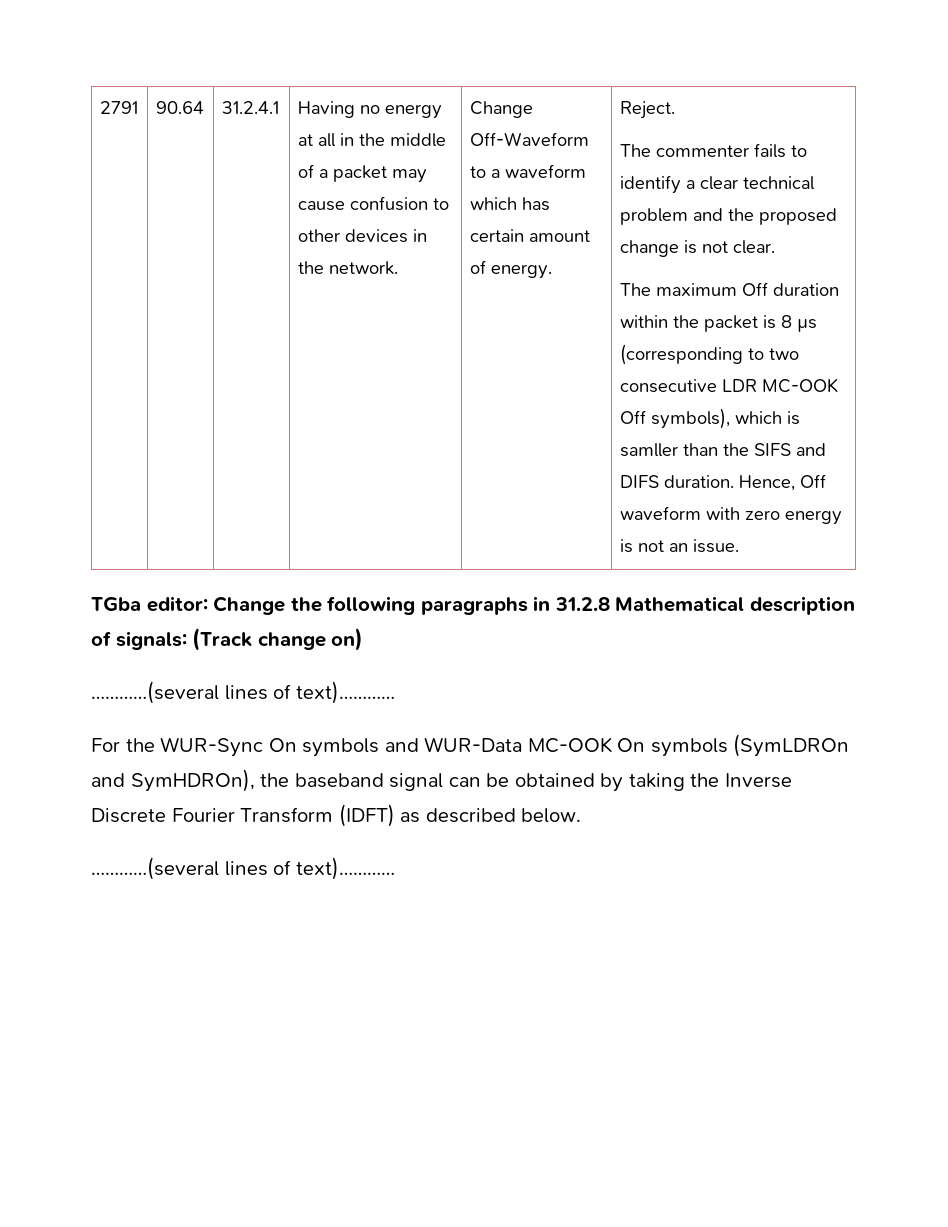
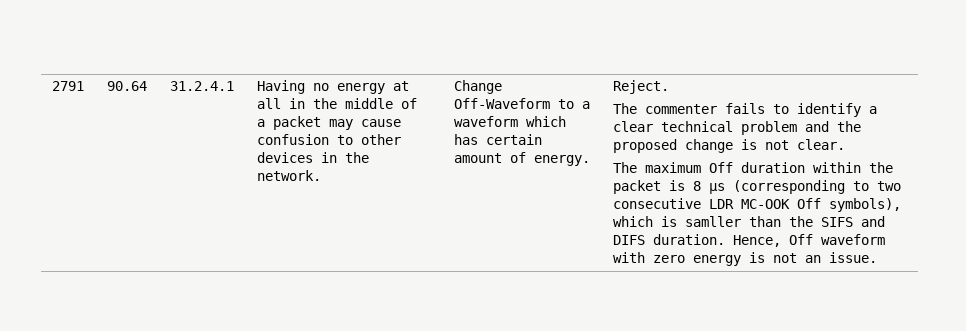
- TGba editor: Change the following paragraphs in 31.2.8 Mathematical description of signals: (Track change on)
- …………(several lines of text)…………
- For the WUR-Sync On symbols and WUR-Data MC-OOK On symbols (SymLDROn and SymHDROn), the baseband signal can be obtained by taking the Inverse Discrete Fourier Transform (IDFT) as described below.
- …………(several lines of text)…………

